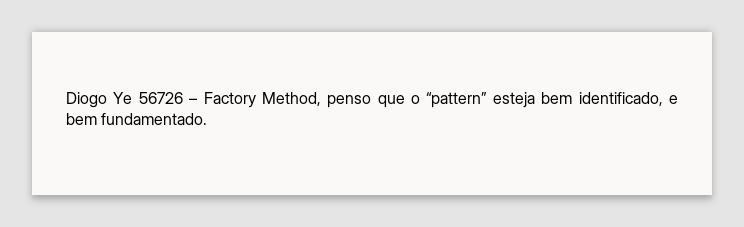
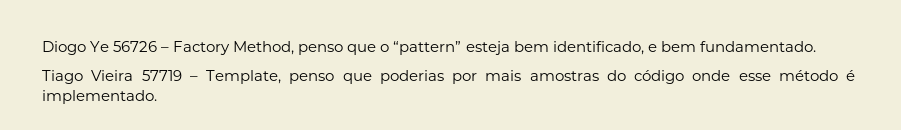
+ Tiago Vieira 57719 – Template, penso que poderias por mais amostras do código onde esse método é implementado.

